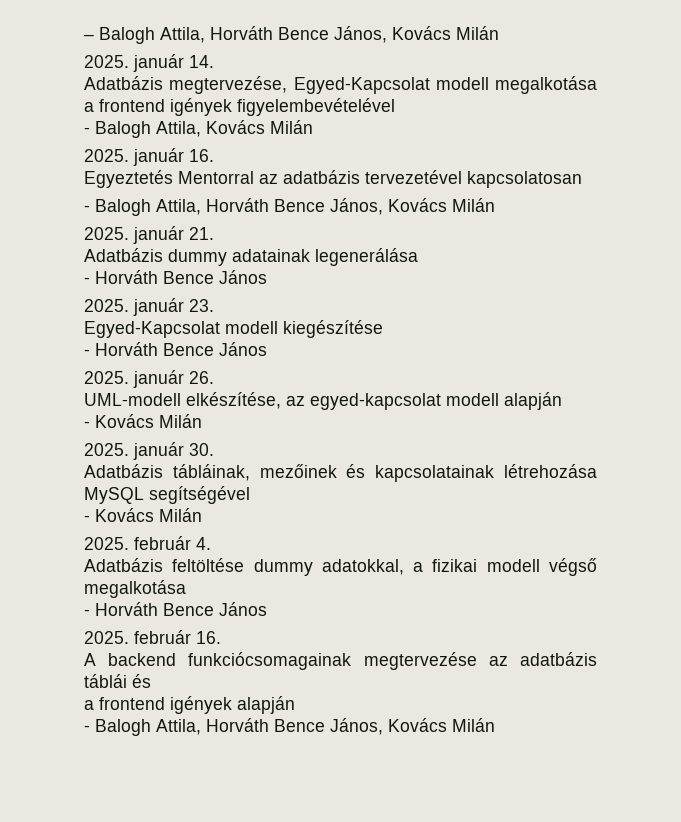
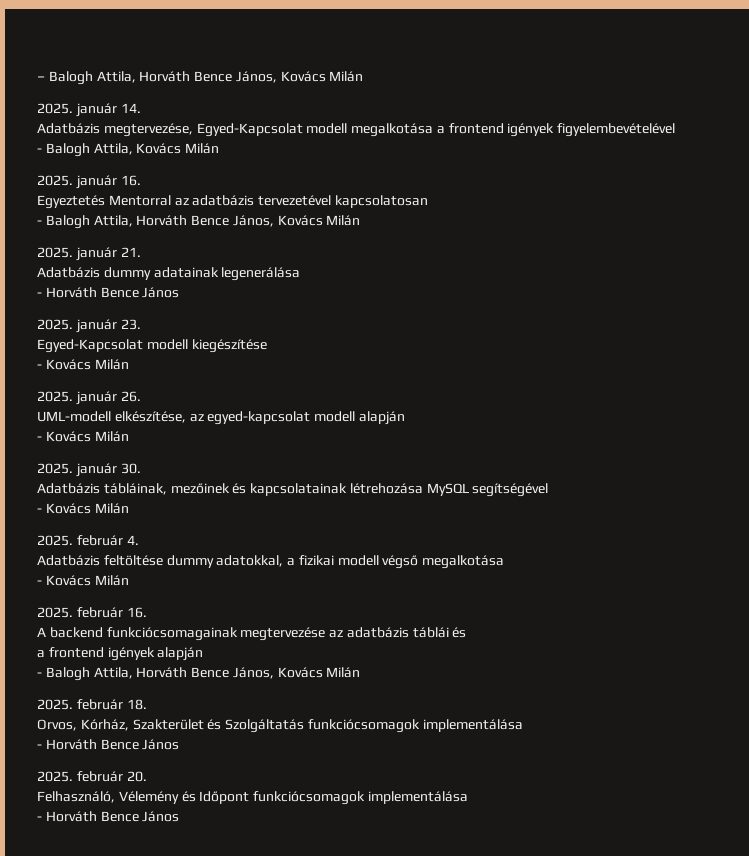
  Egyed-Kapcsolat modell kiegészítése
- - Horváth Bence János
+ - Kovács Milán
  Adatbázis feltöltése dummy adatokkal, a fizikai modell végső megalkotása
- - Horváth Bence János
+ - Kovács Milán
+ 2025. február 18.
+ Orvos, Kórház, Szakterület és Szolgáltatás funkciócsomagok implementálása
+ - Horváth Bence János
+ 2025. február 20.
+ Felhasználó, Vélemény és Időpont funkciócsomagok implementálása
+ - Horváth Bence János

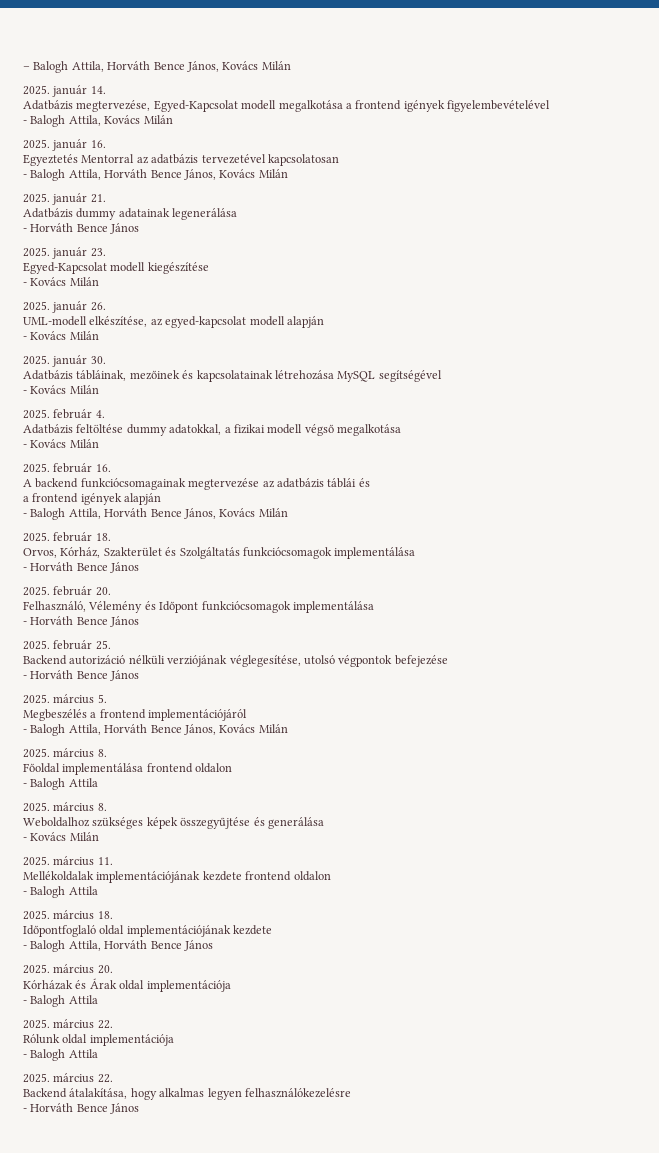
+ 2025. február 25.
+ Backend autorizáció nélküli verziójának véglegesítése, utolsó végpontok befejezése
+ - Horváth Bence János
+ 2025. március 5.
+ Megbeszélés a frontend implementációjáról
+ - Balogh Attila, Horváth Bence János, Kovács Milán
+ 2025. március 8.
+ Főoldal implementálása frontend oldalon
+ - Balogh Attila
+ 2025. március 8.
+ Weboldalhoz szükséges képek összegyűjtése és generálása
+ - Kovács Milán
+ 2025. március 11.
+ Mellékoldalak implementációjának kezdete frontend oldalon
+ - Balogh Attila
+ 2025. március 18.
+ Időpontfoglaló oldal implementációjának kezdete
+ - Balogh Attila, Horváth Bence János
+ 2025. március 20.
+ Kórházak és Árak oldal implementációja
+ - Balogh Attila
+ 2025. március 22.
+ Rólunk oldal implementációja
+ - Balogh Attila
+ 2025. március 22.
+ Backend átalakítása, hogy alkalmas legyen felhasználókezelésre
+ - Horváth Bence János

